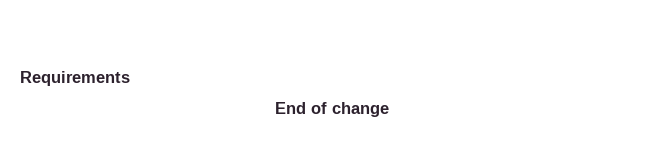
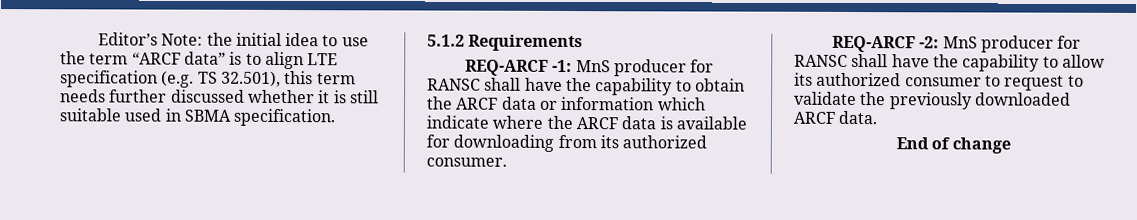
- Requirements
+ Editor’s Note: the initial idea to use the term “ARCF data” is to align LTE specification (e.g. TS 32.501), this term needs further discussed whether it is still suitable used in SBMA specification.
+ 5.1.2 Requirements
+ REQ-ARCF -1: MnS producer for RANSC shall have the capability to obtain the ARCF data or information which indicate where the ARCF data is available for downloading from its authorized consumer.
+ REQ-ARCF -2: MnS producer for RANSC shall have the capability to allow its authorized consumer to request to validate the previously downloaded ARCF data.

